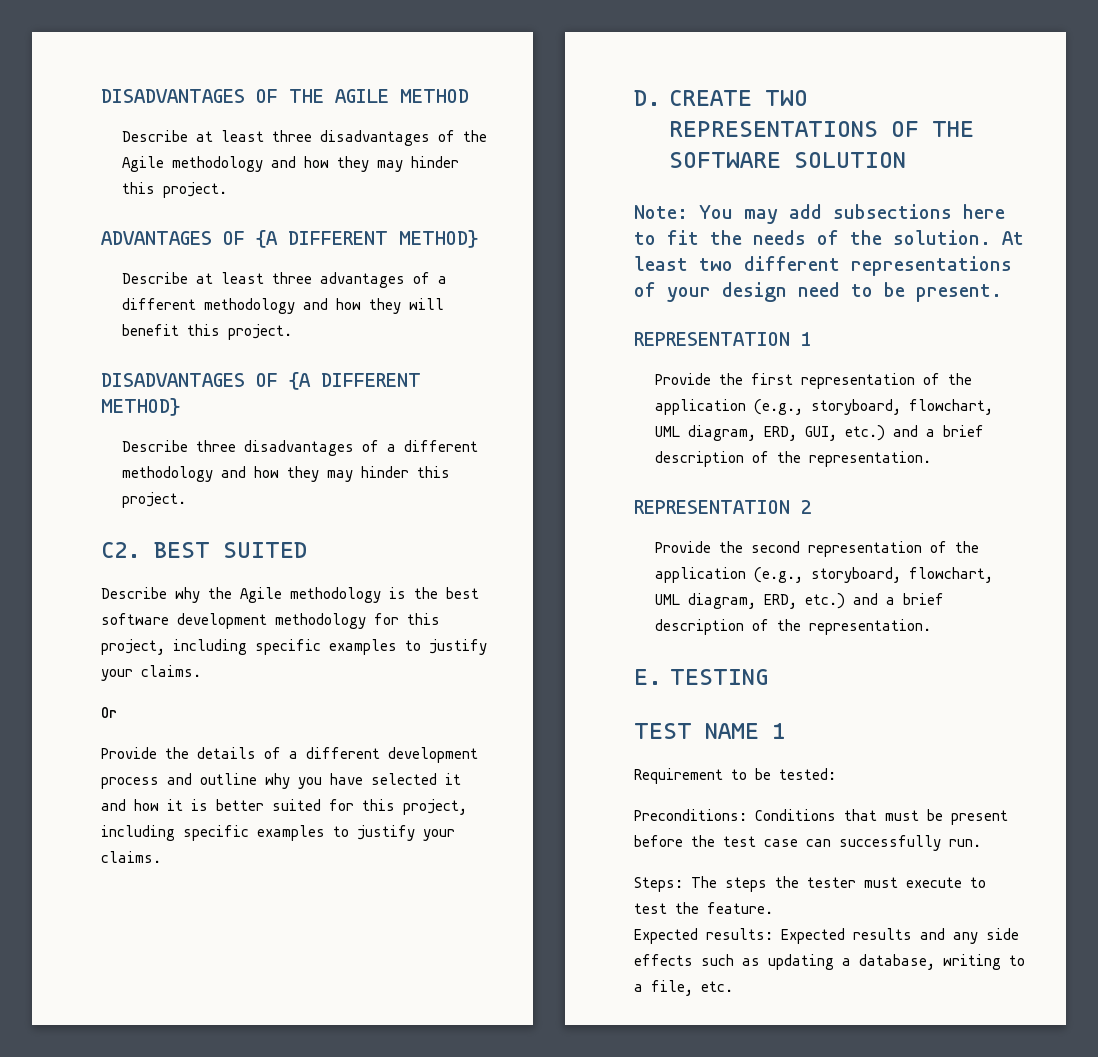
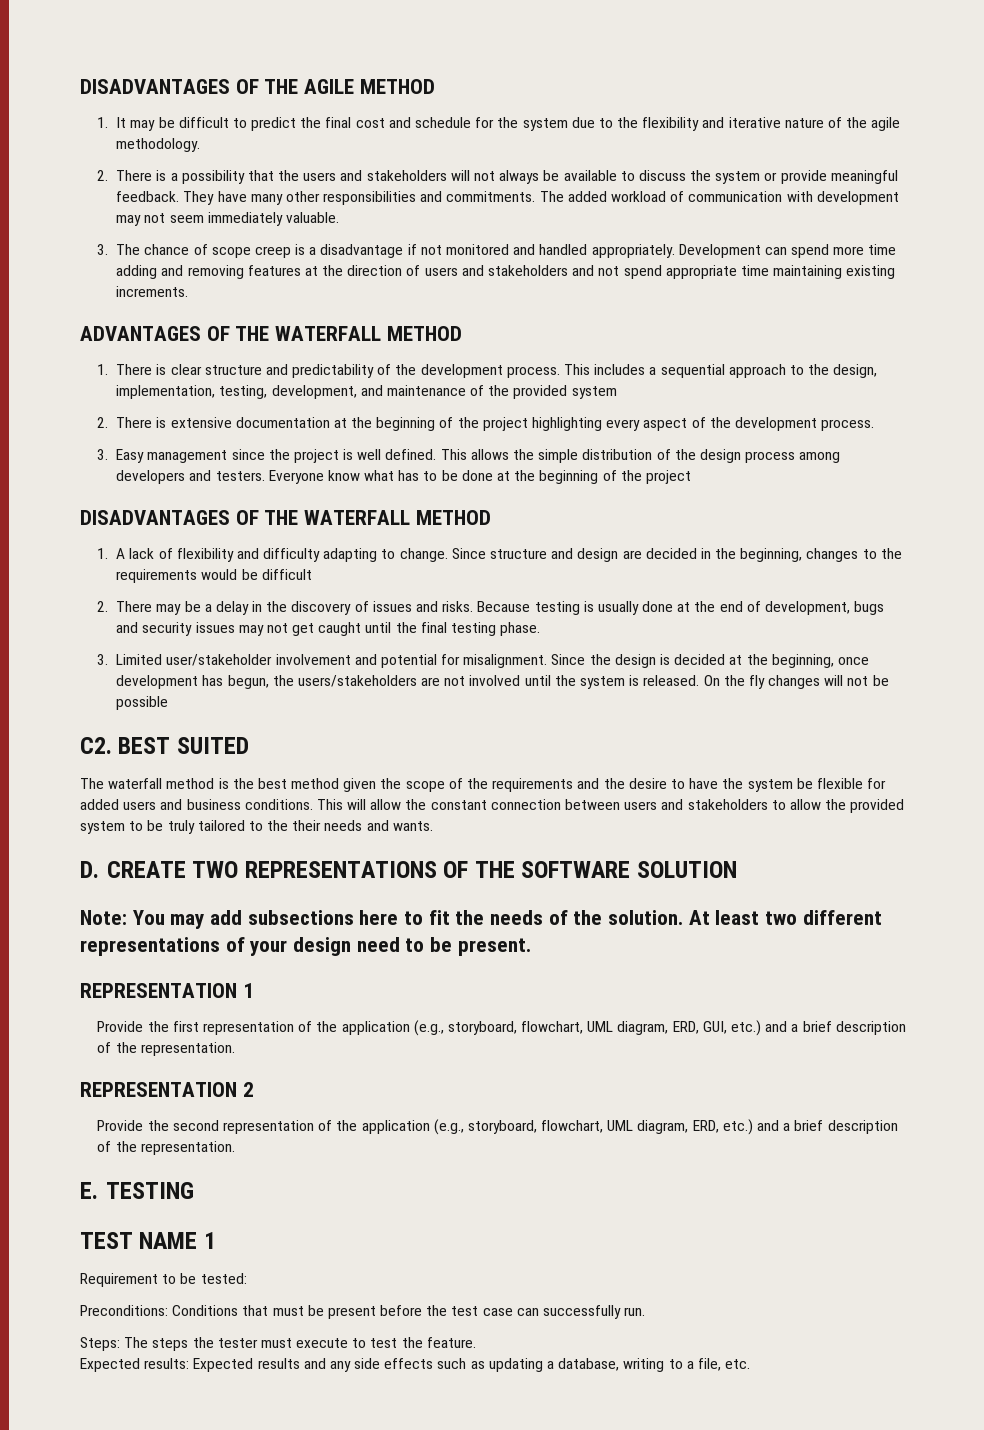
- Describe at least three disadvantages of the Agile methodology and how they may hinder this project.
- ADVANTAGES OF {A DIFFERENT METHOD}
- Describe at least three advantages of a different methodology and how they will benefit this project.
- DISADVANTAGES OF {A DIFFERENT METHOD}
- Describe three disadvantages of a different methodology and how they may hinder this project.
+ 1. It may be difficult to predict the final cost and schedule for the system due to the flexibility and iterative nature of the agile methodology.
+ 2. There is a possibility that the users and stakeholders will not always be available to discuss the system or provide meaningful feedback. They have many other responsibilities and commitments. The added workload of communication with development may not seem immediately valuable.
+ 3. The chance of scope creep is a disadvantage if not monitored and handled appropriately. Development can spend more time adding and removing features at the direction of users and stakeholders and not spend appropriate time maintaining existing increments.
+ ADVANTAGES OF THE WATERFALL METHOD
+ 1. There is clear structure and predictability of the development process. This includes a sequential approach to the design, implementation, testing, development, and maintenance of the provided system
+ 2. There is extensive documentation at the beginning of the project highlighting every aspect of the development process.
+ 3. Easy management since the project is well defined. This allows the simple distribution of the design process among developers and testers. Everyone know what has to be done at the beginning of the project
+ DISADVANTAGES OF THE WATERFALL METHOD
+ 1. A lack of flexibility and difficulty adapting to change. Since structure and design are decided in the beginning, changes to the requirements would be difficult
+ 2. There may be a delay in the discovery of issues and risks. Because testing is usually done at the end of development, bugs and security issues may not get caught until the final testing phase.
+ 3. Limited user/stakeholder involvement and potential for misalignment. Since the design is decided at the beginning, once development has begun, the users/stakeholders are not involved until the system is released. On the fly changes will not be possible
  C2. BEST SUITED
- Describe why the Agile methodology is the best software development methodology for this project, including specific examples to justify your claims.
- Or
- Provide the details of a different development process and outline why you have selected it and how it is better suited for this project, including specific examples to justify your claims.
+ The waterfall method is the best method given the scope of the requirements and the desire to have the system be flexible for added users and business conditions. This will allow the constant connection between users and stakeholders to allow the provided system to be truly tailored to the their needs and wants.

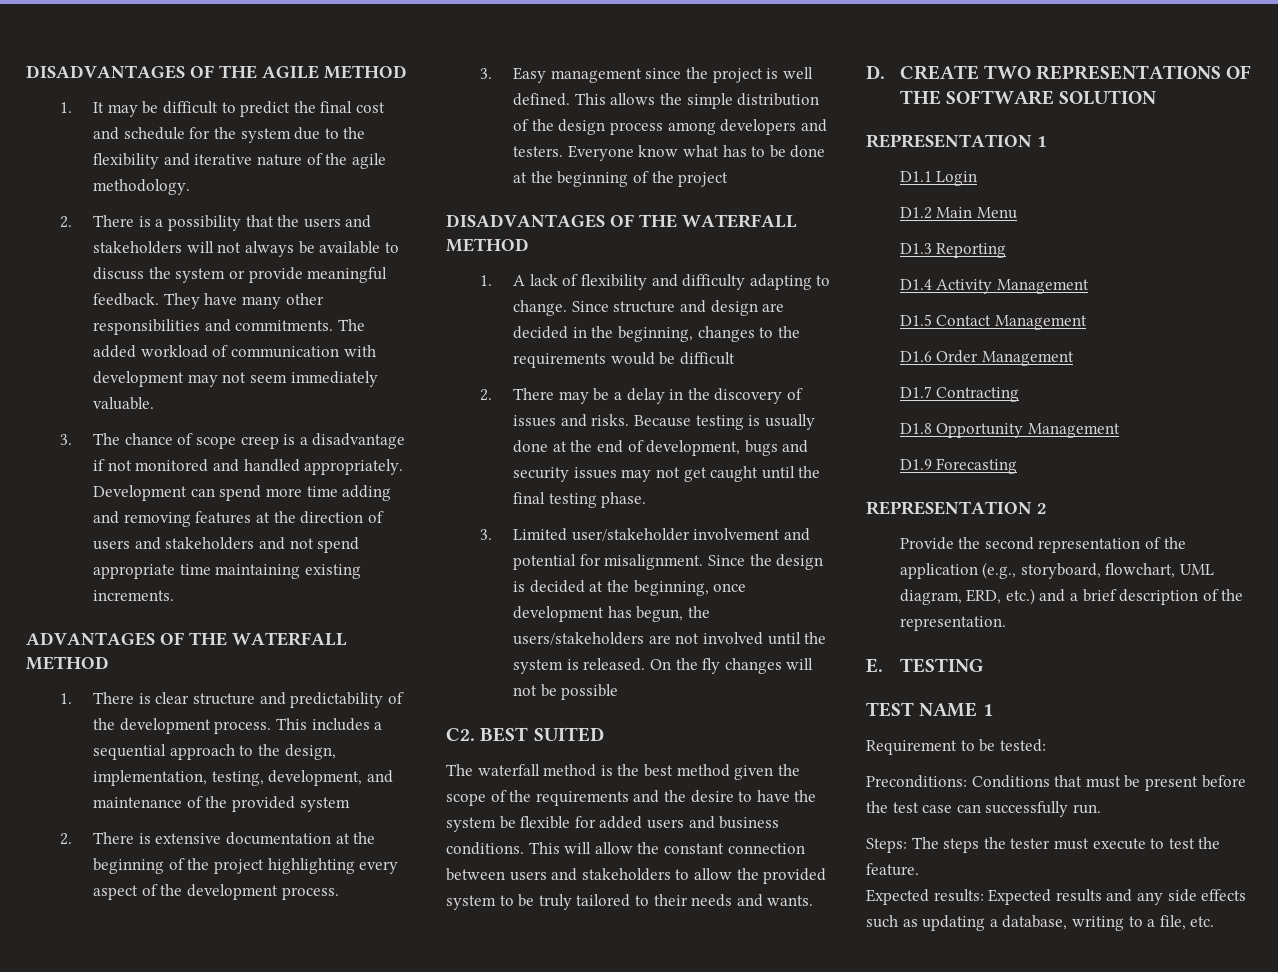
- This will allow the constant connection between users and stakeholders to allow the provided system to be truly tailored to the their needs and wants.
+ This will allow the constant connection between users and stakeholders to allow the provided system to be truly tailored to their needs and wants.
- Note: You may add subsections here to fit the needs of the solution. At least two different representations of your design need to be present.
  REPRESENTATION 1
- Provide the first representation of the application (e.g., storyboard, flowchart, UML diagram, ERD, GUI, etc.) and a brief description of the representation.
+ D1.1 Login
+ D1.2 Main Menu
+ D1.3 Reporting
+ D1.4 Activity Management
+ D1.5 Contact Management
+ D1.6 Order Management
+ D1.7 Contracting
+ D1.8 Opportunity Management
+ D1.9 Forecasting

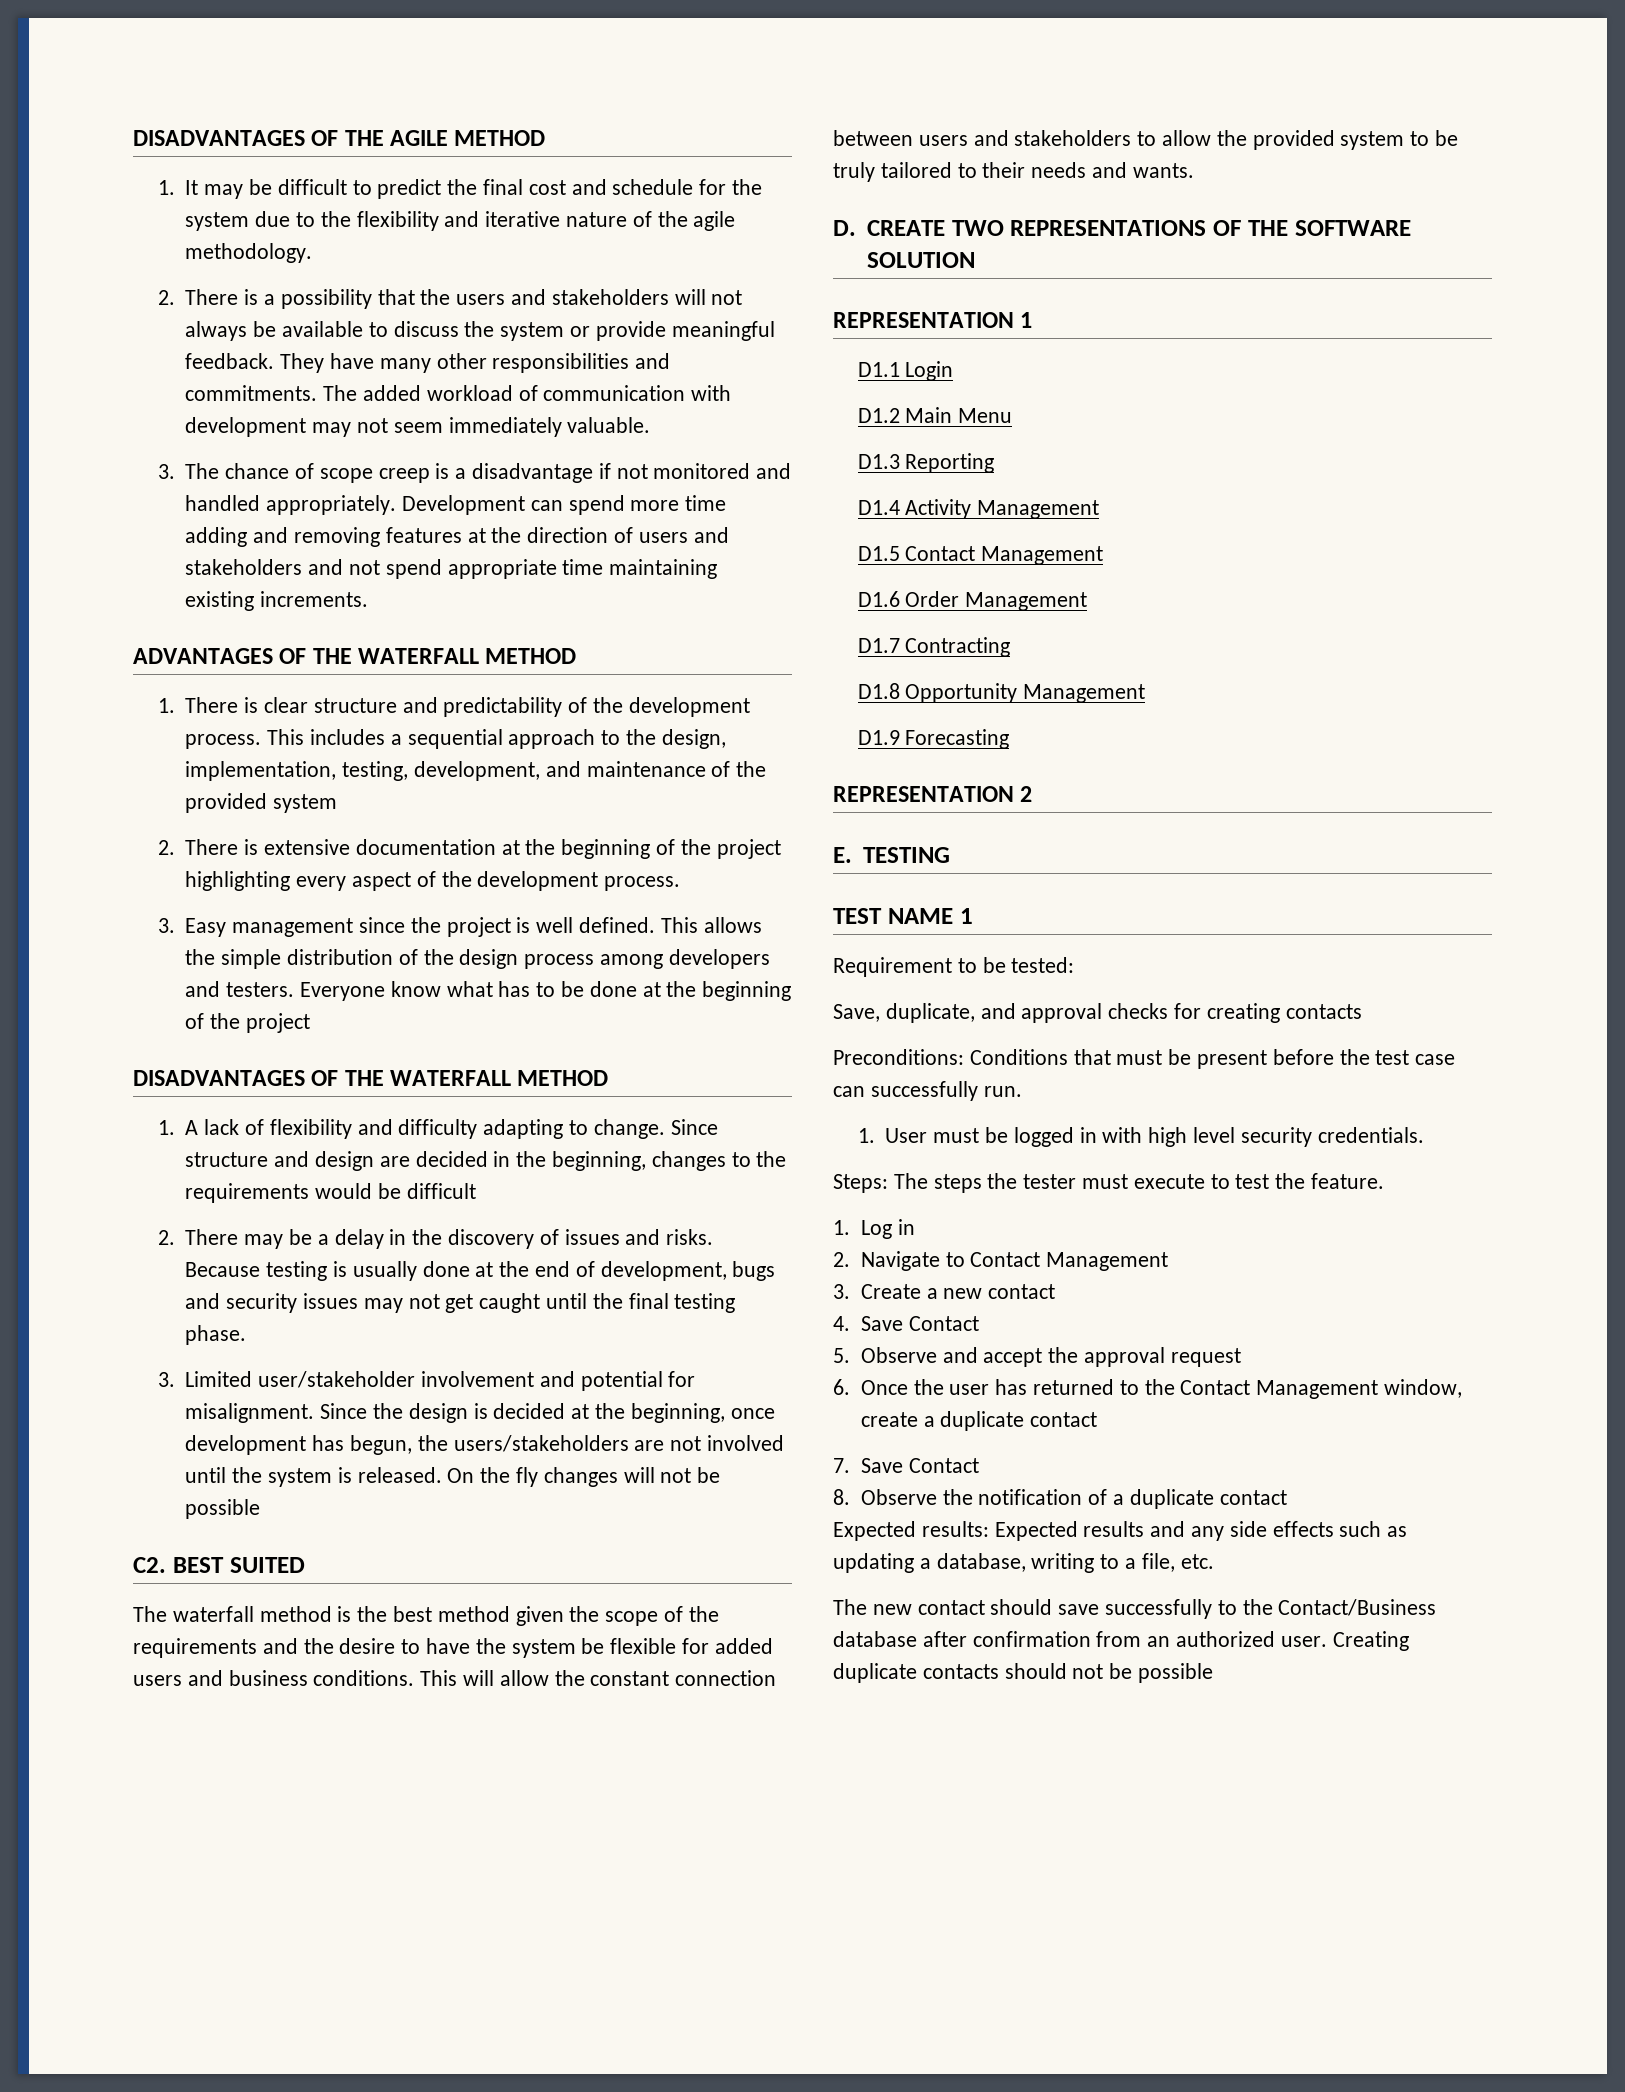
- Provide the second representation of the application (e.g., storyboard, flowchart, UML diagram, ERD, etc.) and a brief description of the representation.
+ Save, duplicate, and approval checks for creating contacts
+ 1. User must be logged in with high level security credentials.
+ 1. Log in
+ 2. Navigate to Contact Management
+ 3. Create a new contact
+ 4. Save Contact
+ 5. Observe and accept the approval request
+ 6. Once the user has returned to the Contact Management window, create a duplicate contact
+ 7. Save Contact
+ 8. Observe the notification of a duplicate contact
+ The new contact should save successfully to the Contact/Business database after confirmation from an authorized user. Creating duplicate contacts should not be possible

